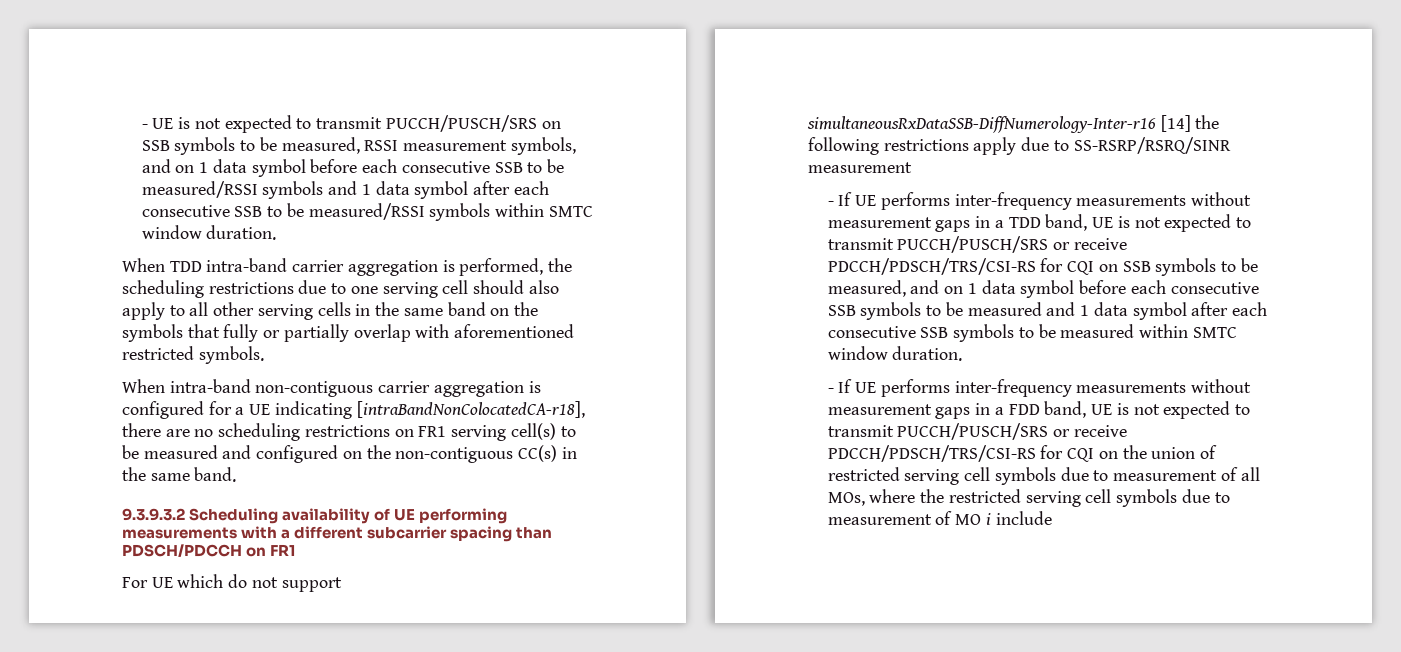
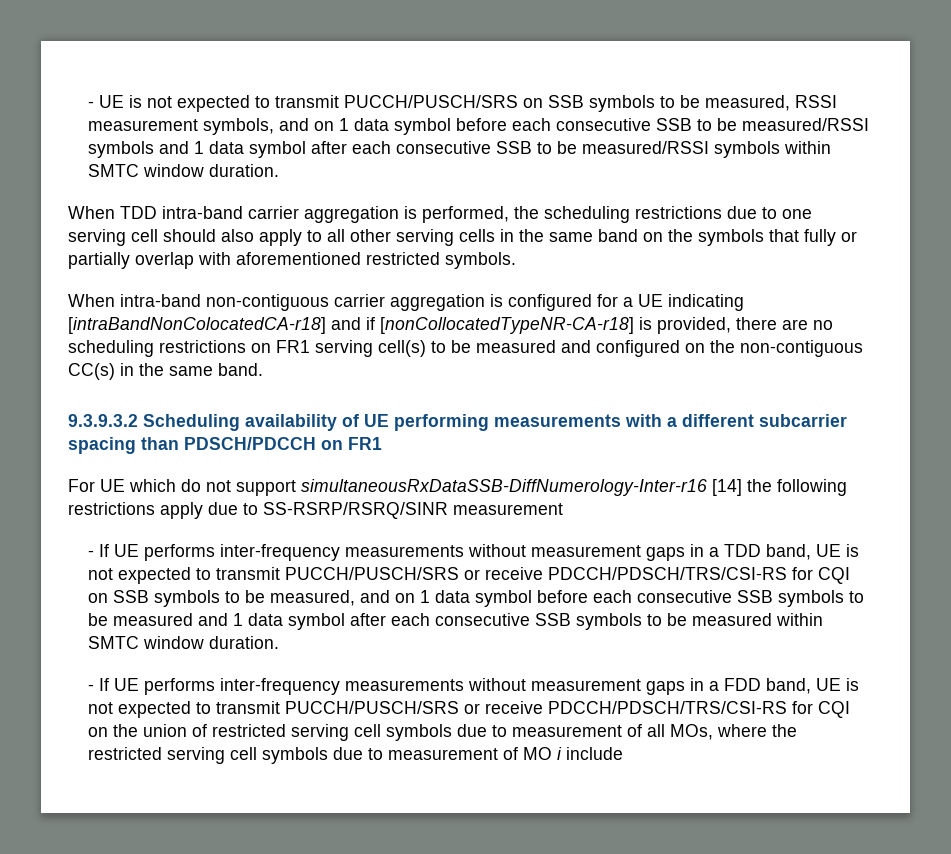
- When intra-band non-contiguous carrier aggregation is configured for a UE indicating [intraBandNonColocatedCA-r18], there are no scheduling restrictions on FR1 serving cell(s) to be measured and configured on the non-contiguous CC(s) in the same band.
+ When intra-band non-contiguous carrier aggregation is configured for a UE indicating [intraBandNonColocatedCA-r18] and if [nonCollocatedTypeNR-CA-r18] is provided, there are no scheduling restrictions on FR1 serving cell(s) to be measured and configured on the non-contiguous CC(s) in the same band.

